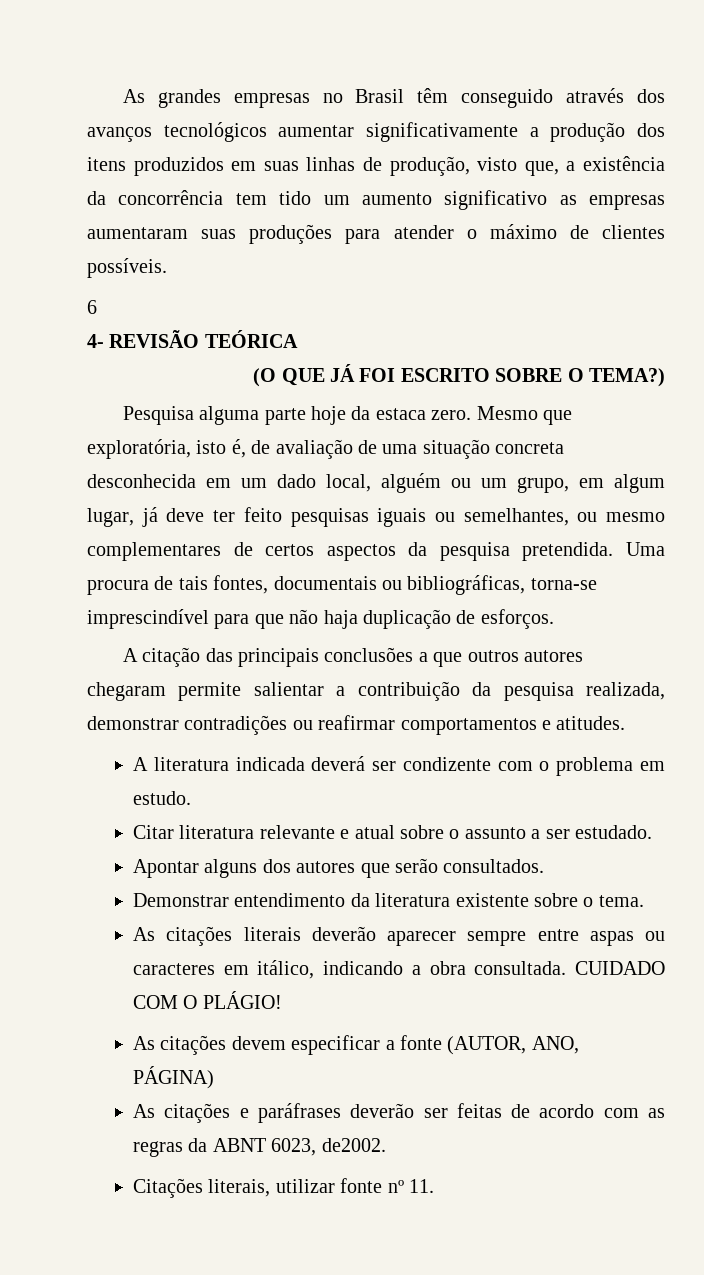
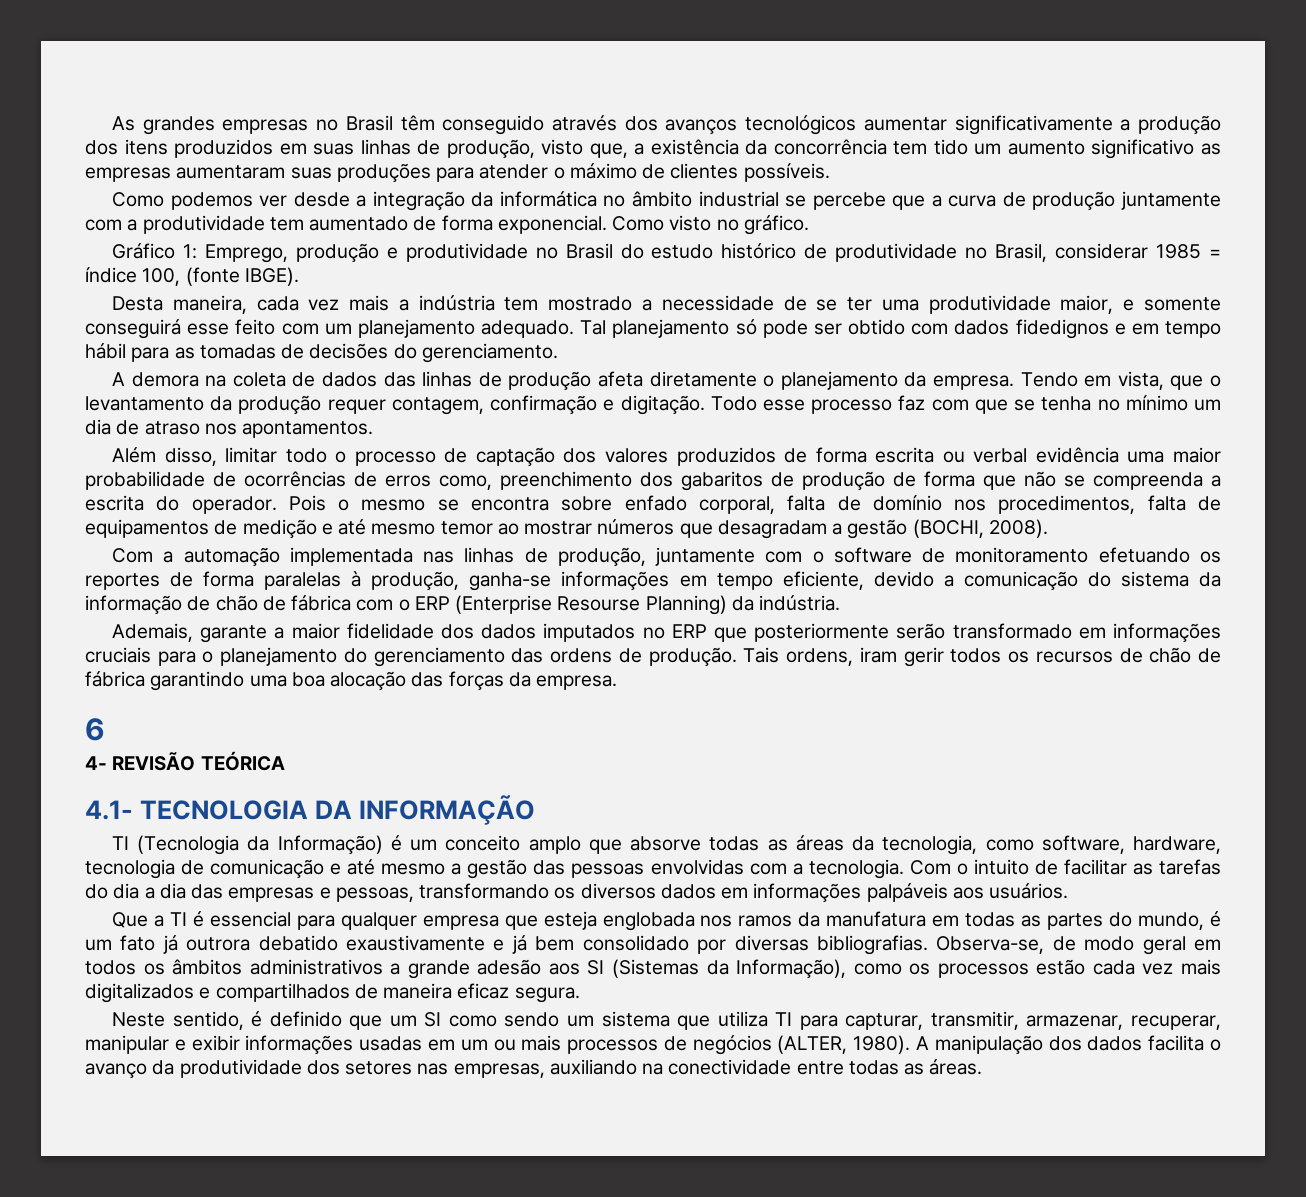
+ Como podemos ver desde a integração da informática no âmbito industrial se percebe que a curva de produção juntamente com a produtividade tem aumentado de forma exponencial. Como visto no gráfico.
+ Gráfico 1: Emprego, produção e produtividade no Brasil do estudo histórico de produtividade no Brasil, considerar 1985 = índice 100, (fonte IBGE).
+ Desta maneira, cada vez mais a indústria tem mostrado a necessidade de se ter uma produtividade maior, e somente conseguirá esse feito com um planejamento adequado. Tal planejamento só pode ser obtido com dados fidedignos e em tempo hábil para as tomadas de decisões do gerenciamento.
+ A demora na coleta de dados das linhas de produção afeta diretamente o planejamento da empresa. Tendo em vista, que o levantamento da produção requer contagem, confirmação e digitação. Todo esse processo faz com que se tenha no mínimo um dia de atraso nos apontamentos.
+ Além disso, limitar todo o processo de captação dos valores produzidos de forma escrita ou verbal evidência uma maior probabilidade de ocorrências de erros como, preenchimento dos gabaritos de produção de forma que não se compreenda a escrita do operador. Pois o mesmo se encontra sobre enfado corporal, falta de domínio nos procedimentos, falta de equipamentos de medição e até mesmo temor ao mostrar números que desagradam a gestão (BOCHI, 2008).
+ Com a automação implementada nas linhas de produção, juntamente com o software de monitoramento efetuando os reportes de forma paralelas à produção, ganha-se informações em tempo eficiente, devido a comunicação do sistema da informação de chão de fábrica com o ERP (Enterprise Resourse Planning) da indústria.
+ Ademais, garante a maior fidelidade dos dados imputados no ERP que posteriormente serão transformado em informações cruciais para o planejamento do gerenciamento das ordens de produção. Tais ordens, iram gerir todos os recursos de chão de fábrica garantindo uma boa alocação das forças da empresa.
  6
  4- REVISÃO TEÓRICA
- (O QUE JÁ FOI ESCRITO SOBRE O TEMA?)
- Pesquisa alguma parte hoje da estaca zero. Mesmo que exploratória, isto é, de avaliação de uma situação concreta desconhecida em um dado local, alguém ou um grupo, em algum lugar, já deve ter feito pesquisas iguais ou semelhantes, ou mesmo complementares de certos aspectos da pesquisa pretendida. Uma procura de tais fontes, documentais ou bibliográficas, torna-se imprescindível para que não haja duplicação de esforços.
- A citação das principais conclusões a que outros autores chegaram permite salientar a contribuição da pesquisa realizada, demonstrar contradições ou reafirmar comportamentos e atitudes.
- A literatura indicada deverá ser condizente com o problema em estudo.
- Citar literatura relevante e atual sobre o assunto a ser estudado.
- Apontar alguns dos autores que serão consultados.
- Demonstrar entendimento da literatura existente sobre o tema.
- As citações literais deverão aparecer sempre entre aspas ou caracteres em itálico, indicando a obra consultada. CUIDADO COM O PLÁGIO!
- As citações devem especificar a fonte (AUTOR, ANO, PÁGINA)
- As citações e paráfrases deverão ser feitas de acordo com as regras da ABNT 6023, de2002.
- Citações literais, utilizar fonte nº 11.
+ 4.1- TECNOLOGIA DA INFORMAÇÃO
+ TI (Tecnologia da Informação) é um conceito amplo que absorve todas as áreas da tecnologia, como software, hardware, tecnologia de comunicação e até mesmo a gestão das pessoas envolvidas com a tecnologia. Com o intuito de facilitar as tarefas do dia a dia das empresas e pessoas, transformando os diversos dados em informações palpáveis aos usuários.
+ Que a TI é essencial para qualquer empresa que esteja englobada nos ramos da manufatura em todas as partes do mundo, é um fato já outrora debatido exaustivamente e já bem consolidado por diversas bibliografias. Observa-se, de modo geral em todos os âmbitos administrativos a grande adesão aos SI (Sistemas da Informação), como os processos estão cada vez mais digitalizados e compartilhados de maneira eficaz segura.
+ Neste sentido, é definido que um SI como sendo um sistema que utiliza TI para capturar, transmitir, armazenar, recuperar, manipular e exibir informações usadas em um ou mais processos de negócios (ALTER, 1980). A manipulação dos dados facilita o avanço da produtividade dos setores nas empresas, auxiliando na conectividade entre todas as áreas.

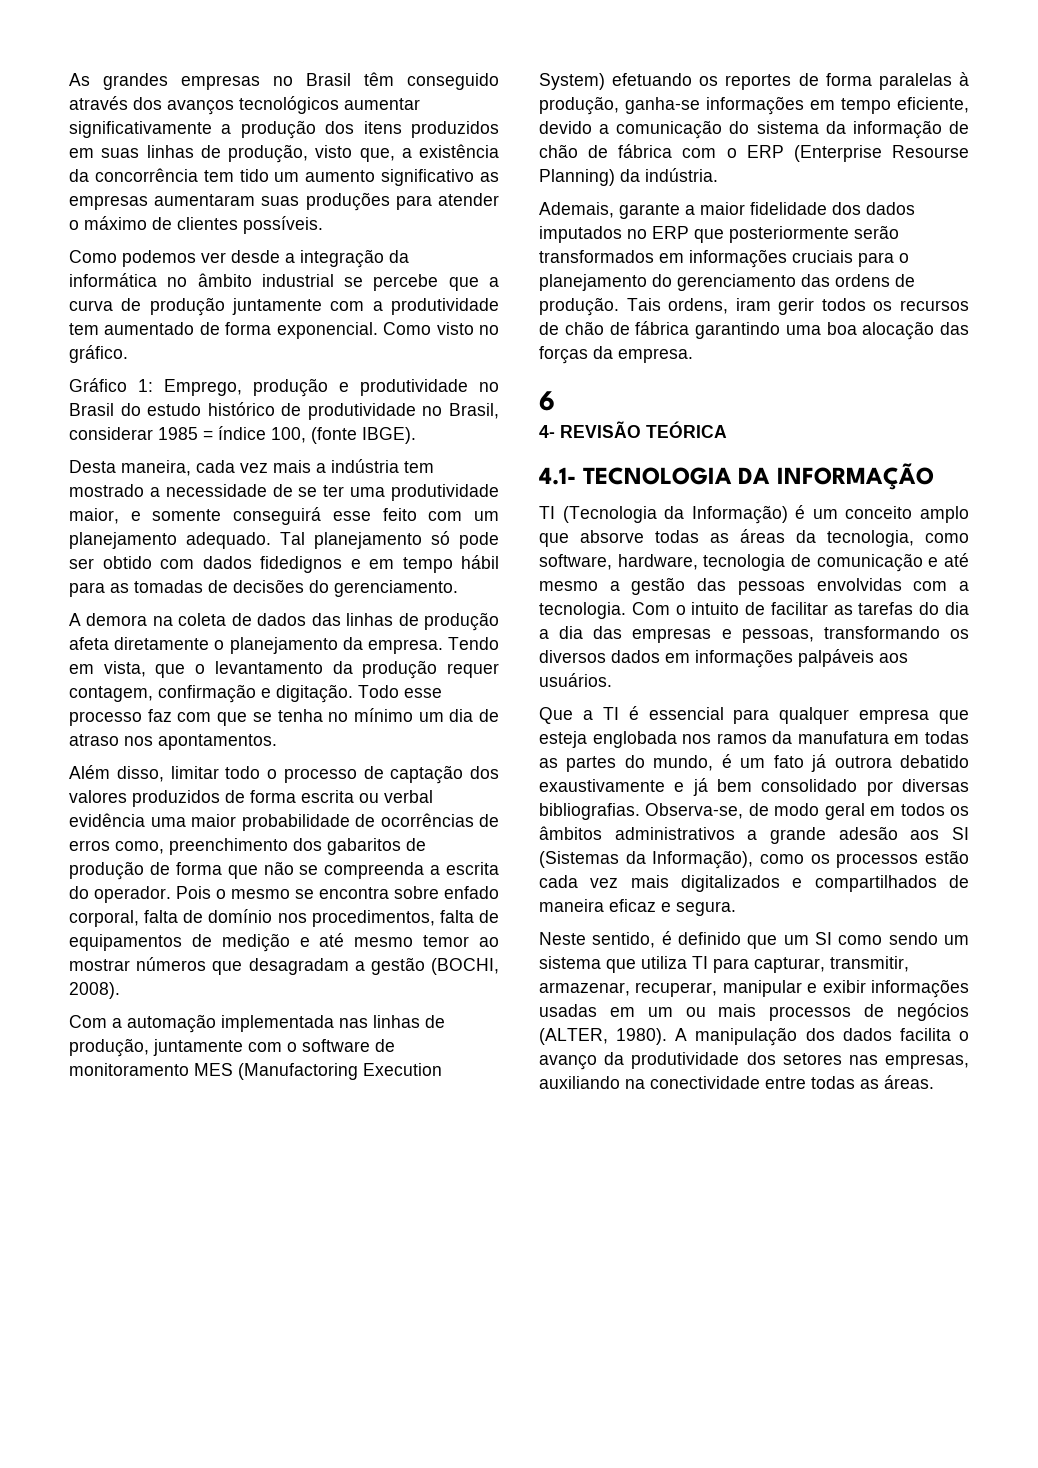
- Com a automação implementada nas linhas de produção, juntamente com o software de monitoramento efetuando os reportes de forma paralelas à produção, ganha-se informações em tempo eficiente, devido a comunicação do sistema da informação de chão de fábrica com o ERP (Enterprise Resourse Planning) da indústria.
+ Com a automação implementada nas linhas de produção, juntamente com o software de monitoramento MES (Manufactoring Execution System) efetuando os reportes de forma paralelas à produção, ganha-se informações em tempo eficiente, devido a comunicação do sistema da informação de chão de fábrica com o ERP (Enterprise Resourse Planning) da indústria.
- Ademais, garante a maior fidelidade dos dados imputados no ERP que posteriormente serão transformado em informações cruciais para o planejamento do gerenciamento das ordens de produção.
+ Ademais, garante a maior fidelidade dos dados imputados no ERP que posteriormente serão transformados em informações cruciais para o planejamento do gerenciamento das ordens de produção.
- Observa-se, de modo geral em todos os âmbitos administrativos a grande adesão aos SI (Sistemas da Informação), como os processos estão cada vez mais digitalizados e compartilhados de maneira eficaz segura.
+ Observa-se, de modo geral em todos os âmbitos administrativos a grande adesão aos SI (Sistemas da Informação), como os processos estão cada vez mais digitalizados e compartilhados de maneira eficaz e segura.

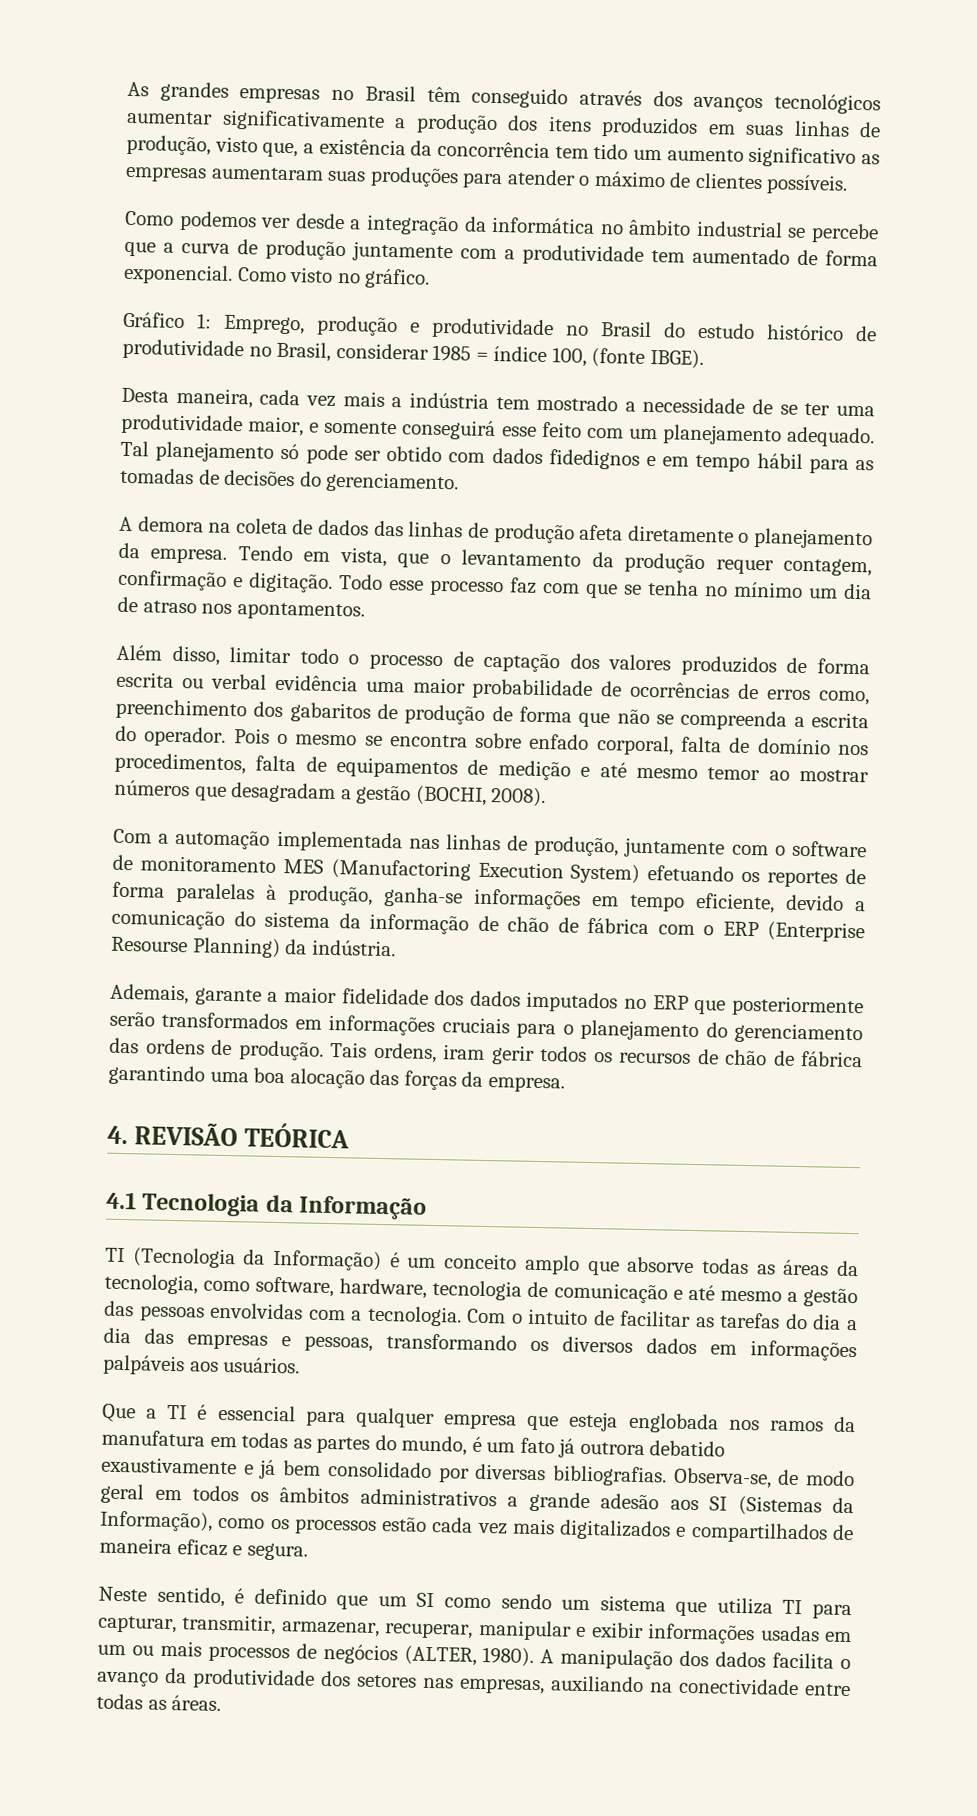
- 6
- 4- REVISÃO TEÓRICA
+ 4. REVISÃO TEÓRICA
- 4.1- TECNOLOGIA DA INFORMAÇÃO
+ 4.1 Tecnologia da Informação

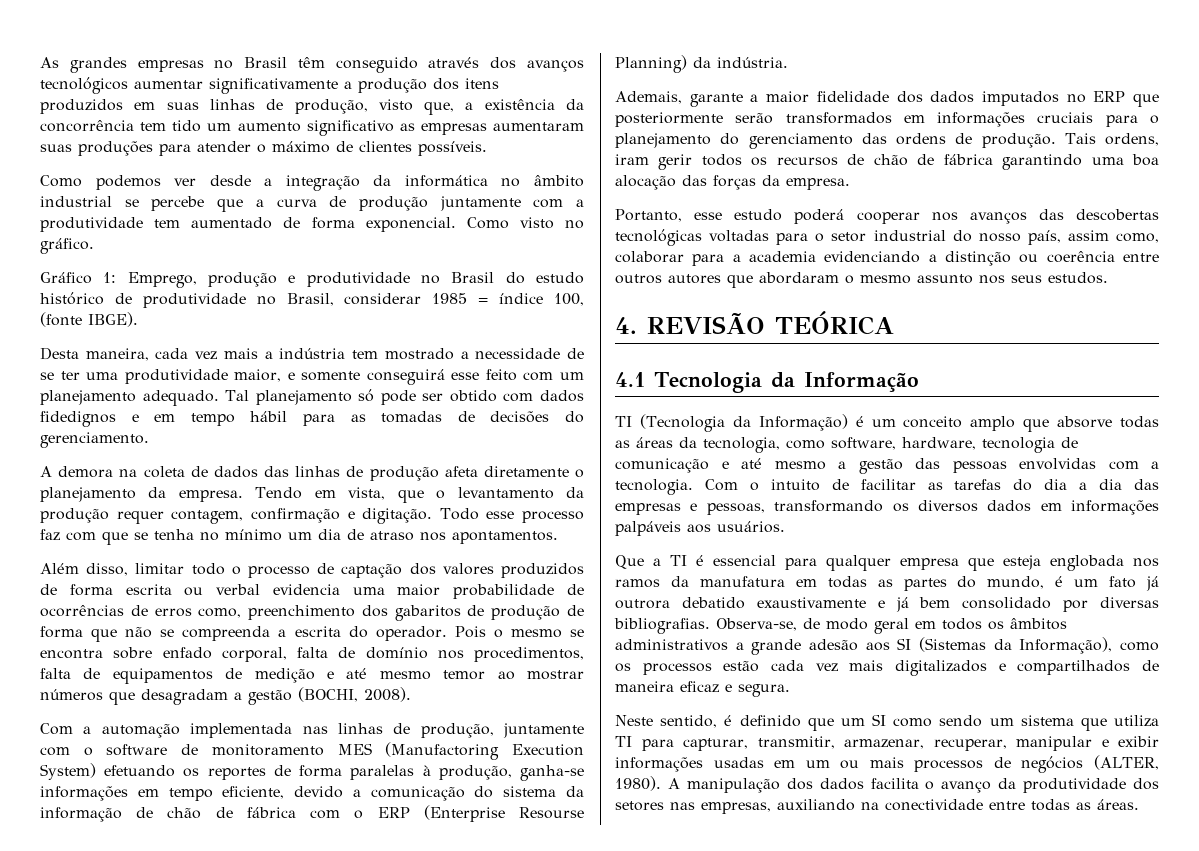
- Além disso, limitar todo o processo de captação dos valores produzidos de forma escrita ou verbal evidência uma maior probabilidade de ocorrências de erros como, preenchimento dos gabaritos de produção de forma que não se compreenda a escrita do operador.
+ Além disso, limitar todo o processo de captação dos valores produzidos de forma escrita ou verbal evidencia uma maior probabilidade de ocorrências de erros como, preenchimento dos gabaritos de produção de forma que não se compreenda a escrita do operador.
+ Portanto, esse estudo poderá cooperar nos avanços das descobertas tecnológicas voltadas para o setor industrial do nosso país, assim como, colaborar para a academia evidenciando a distinção ou coerência entre outros autores que abordaram o mesmo assunto nos seus estudos.

